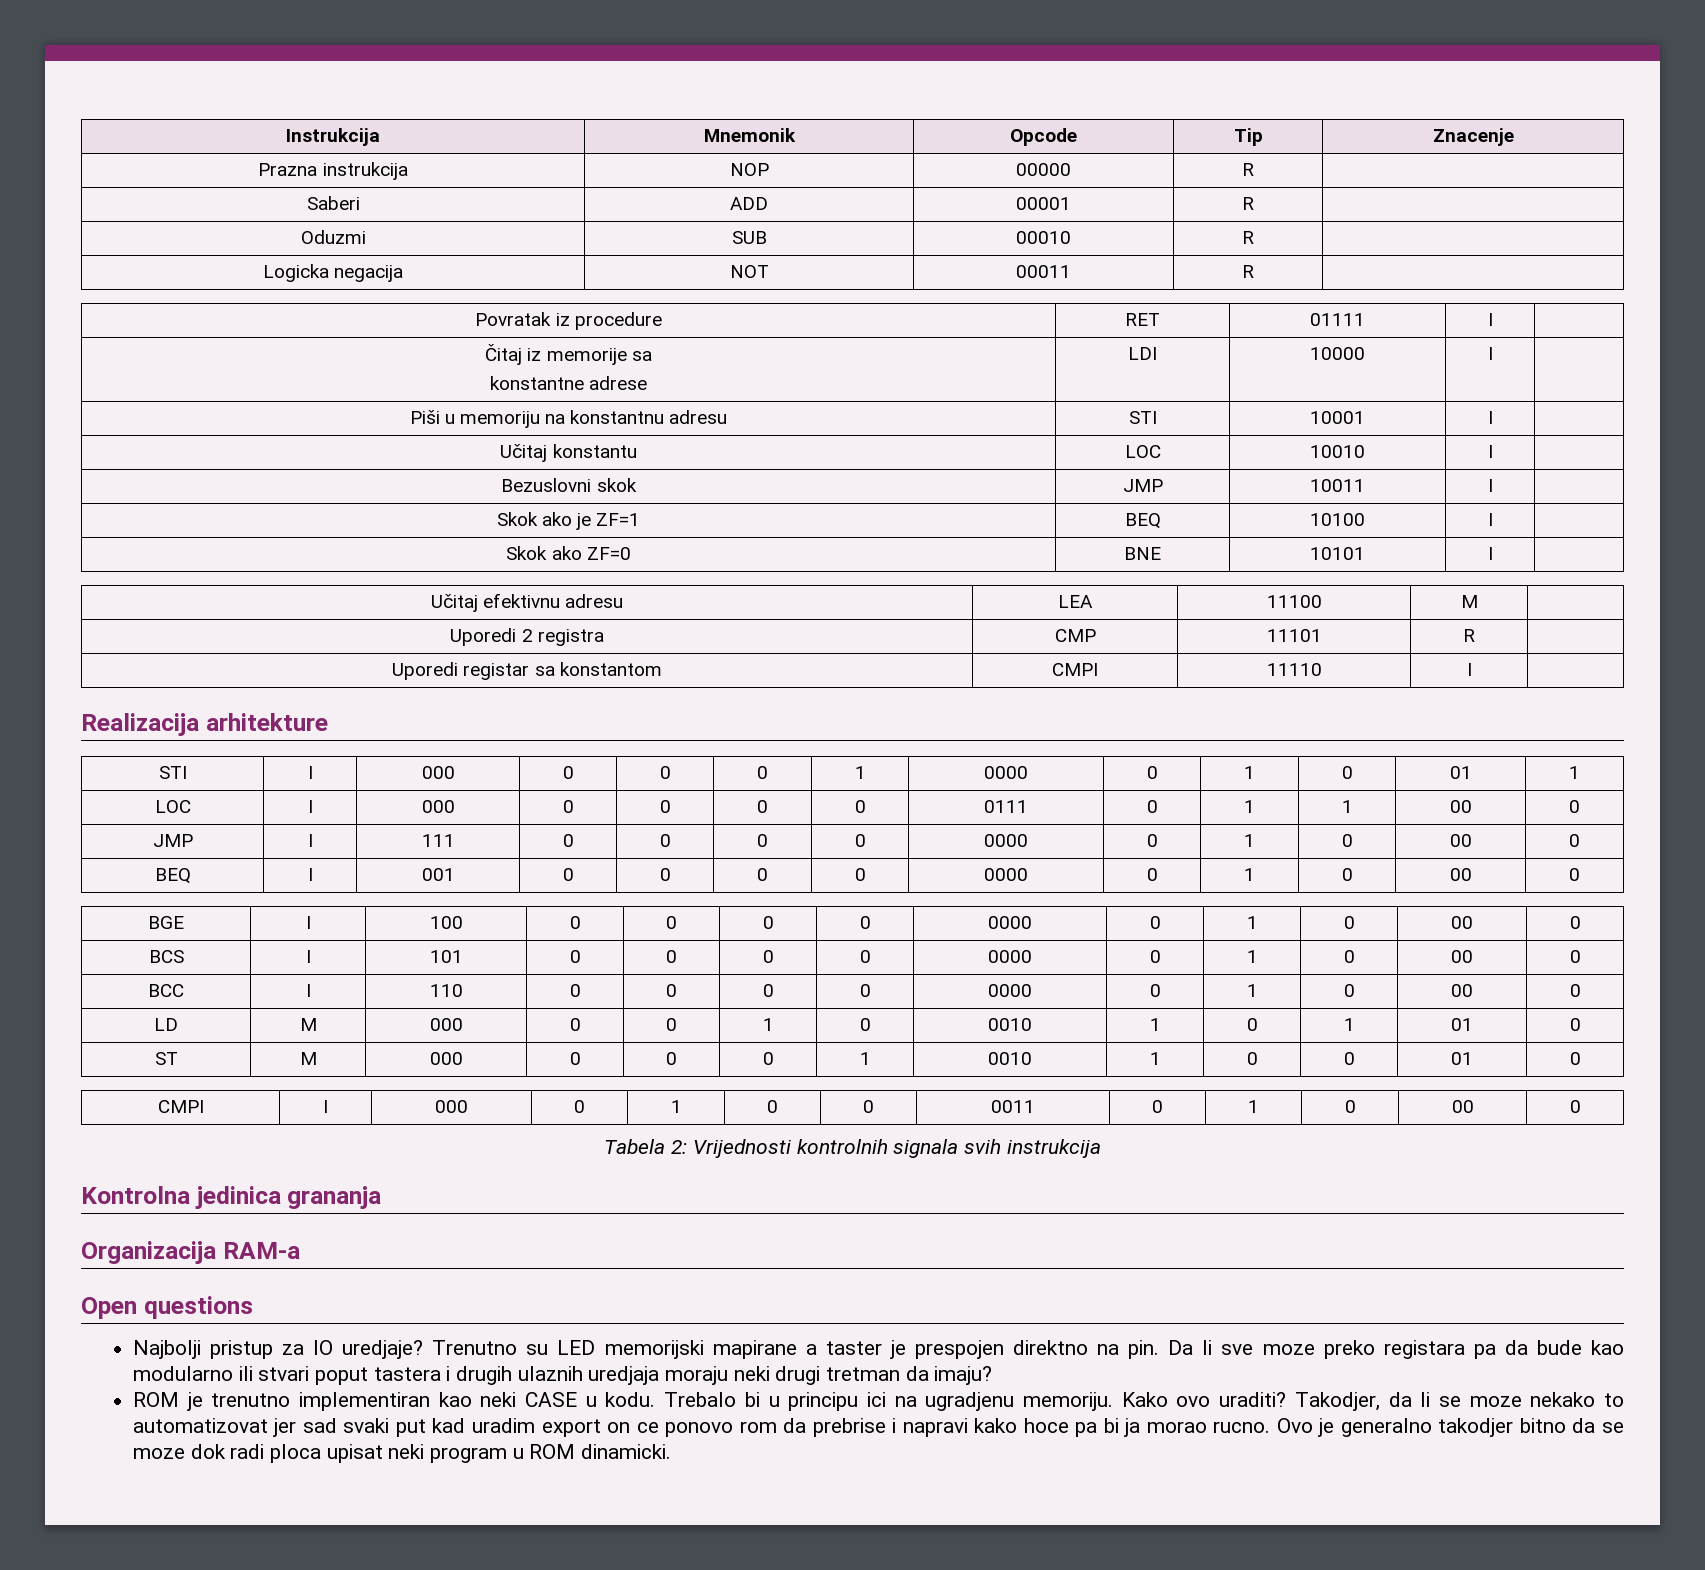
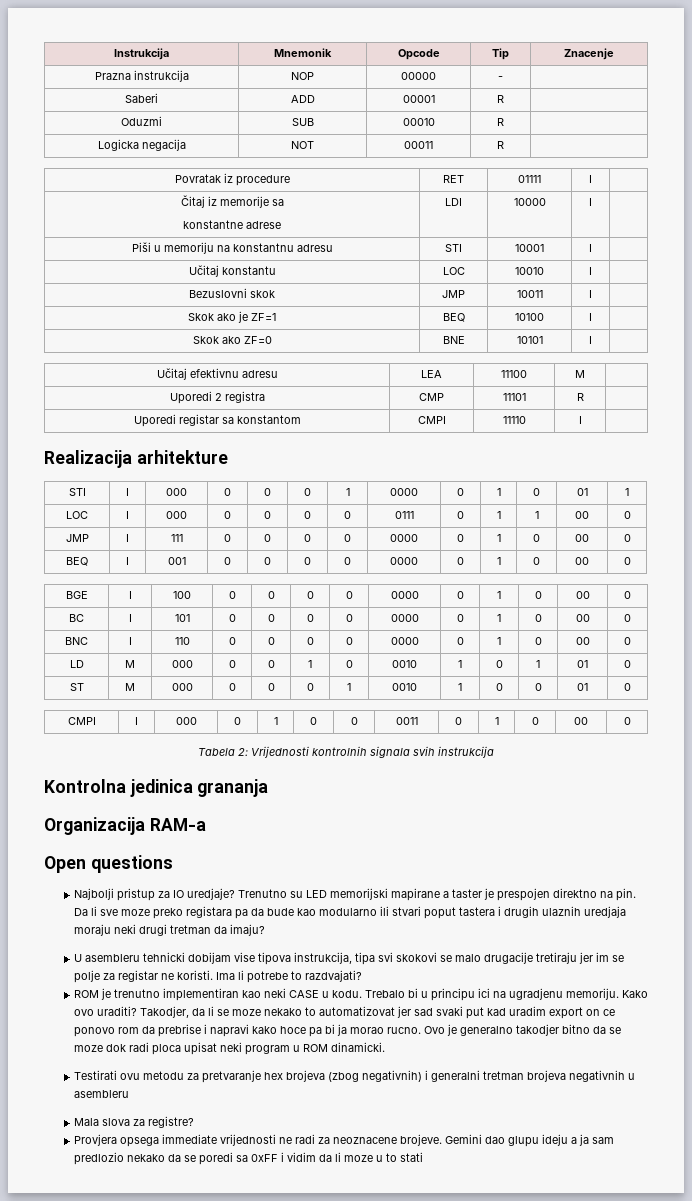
- Prazna instrukcija | NOP | 00000 | R |
+ Prazna instrukcija | NOP | 00000 | - |
- BCS | I | 101 | 0 | 0 | 0 | 0 | 0000 | 0 | 1 | 0 | 00 | 0
+ BC | I | 101 | 0 | 0 | 0 | 0 | 0000 | 0 | 1 | 0 | 00 | 0
- BCC | I | 110 | 0 | 0 | 0 | 0 | 0000 | 0 | 1 | 0 | 00 | 0
+ BNC | I | 110 | 0 | 0 | 0 | 0 | 0000 | 0 | 1 | 0 | 00 | 0
+ U asembleru tehnicki dobijam vise tipova instrukcija, tipa svi skokovi se malo drugacije tretiraju jer im se polje za registar ne koristi. Ima li potrebe to razdvajati?
+ Testirati ovu metodu za pretvaranje hex brojeva (zbog negativnih) i generalni tretman brojeva negativnih u asembleru
+ Mala slova za registre?
+ Provjera opsega immediate vrijednosti ne radi za neoznacene brojeve. Gemini dao glupu ideju a ja sam predlozio nekako da se poredi sa 0xFF i vidim da li moze u to stati

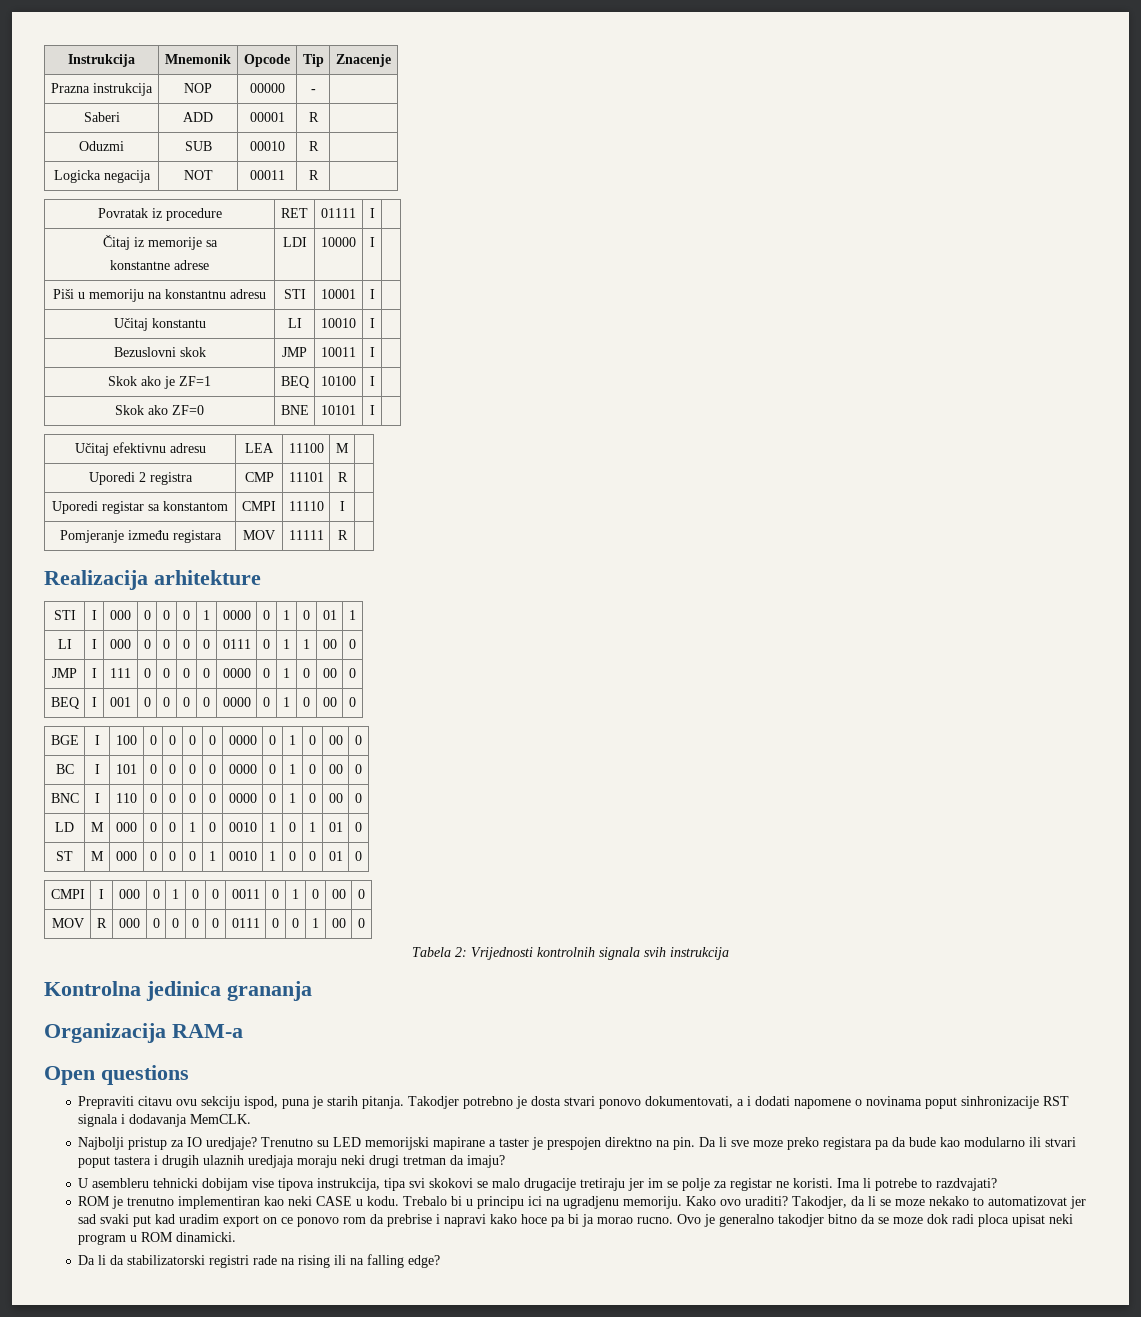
- Učitaj konstantu | LOC | 10010 | I |
+ Učitaj konstantu | LI | 10010 | I |
+ Pomjeranje između registara | MOV | 11111 | R |
- LOC | I | 000 | 0 | 0 | 0 | 0 | 0111 | 0 | 1 | 1 | 00 | 0
+ LI | I | 000 | 0 | 0 | 0 | 0 | 0111 | 0 | 1 | 1 | 00 | 0
+ MOV | R | 000 | 0 | 0 | 0 | 0 | 0111 | 0 | 0 | 1 | 00 | 0
+ Prepraviti citavu ovu sekciju ispod, puna je starih pitanja. Takodjer potrebno je dosta stvari ponovo dokumentovati, a i dodati napomene o novinama poput sinhronizacije RST signala i dodavanja MemCLK.
- Testirati ovu metodu za pretvaranje hex brojeva (zbog negativnih) i generalni tretman brojeva negativnih u asembleru
- Mala slova za registre?
- Provjera opsega immediate vrijednosti ne radi za neoznacene brojeve. Gemini dao glupu ideju a ja sam predlozio nekako da se poredi sa 0xFF i vidim da li moze u to stati
+ Da li da stabilizatorski registri rade na rising ili na falling edge?

